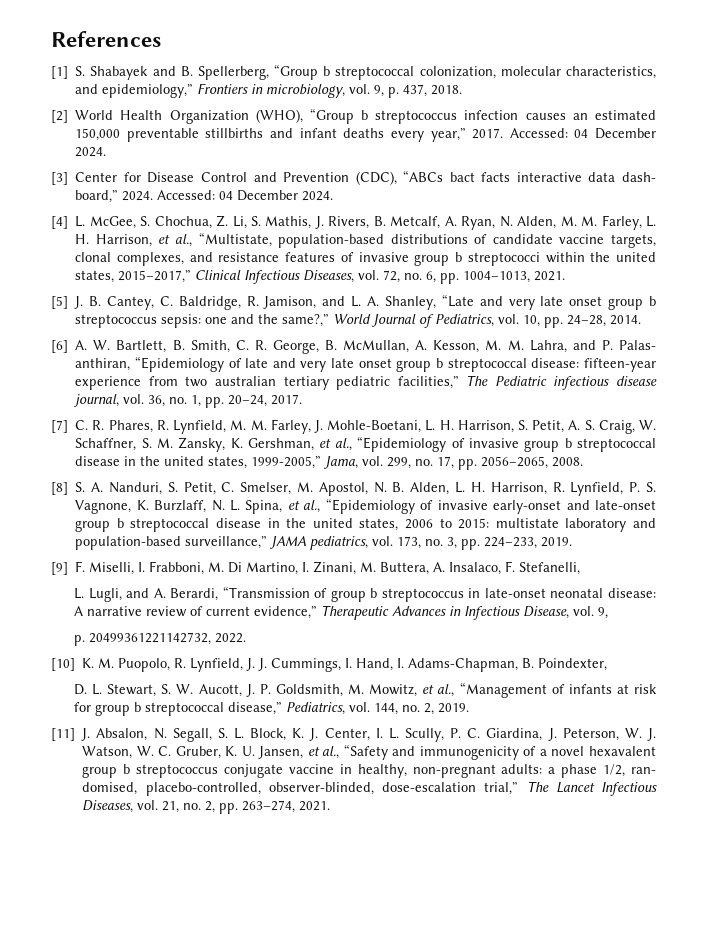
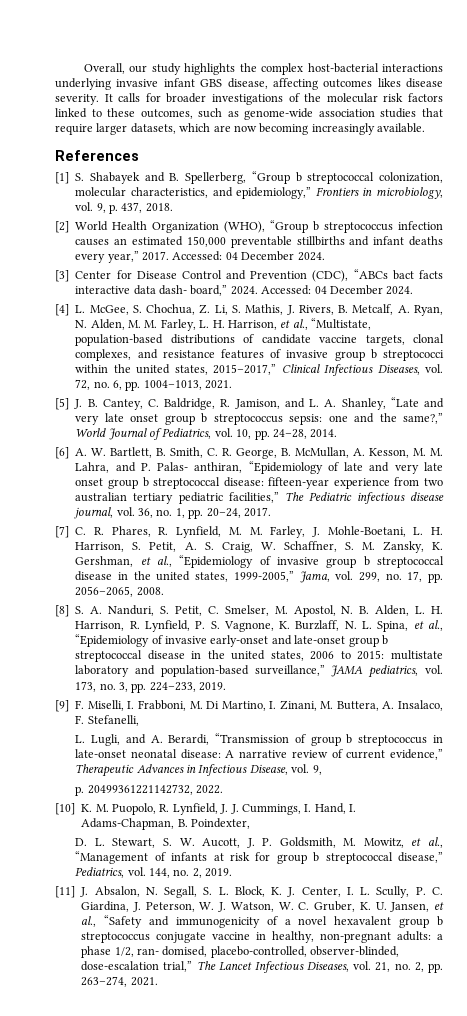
+ Overall, our study highlights the complex host-bacterial interactions underlying invasive infant GBS disease, affecting outcomes likes disease severity. It calls for broader investigations of the molecular risk factors linked to these outcomes, such as genome-wide association studies that require larger datasets, which are now becoming increasingly available.

